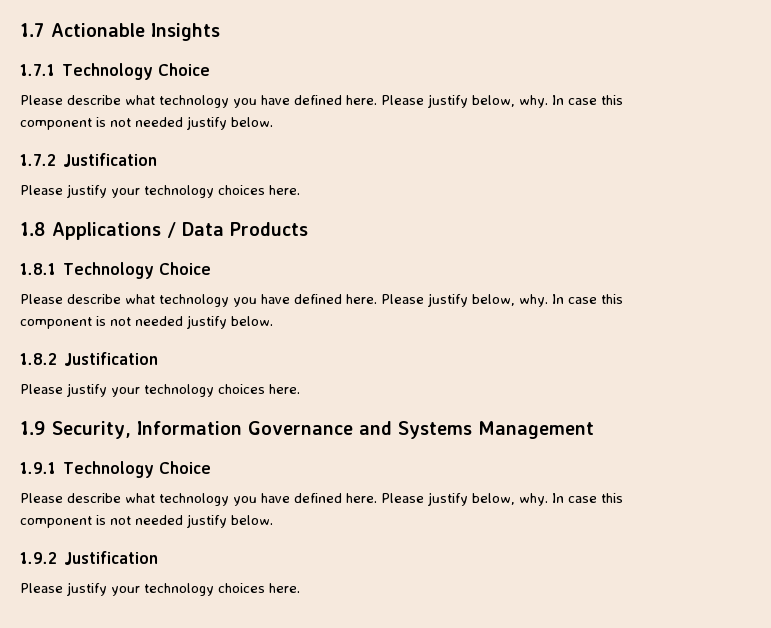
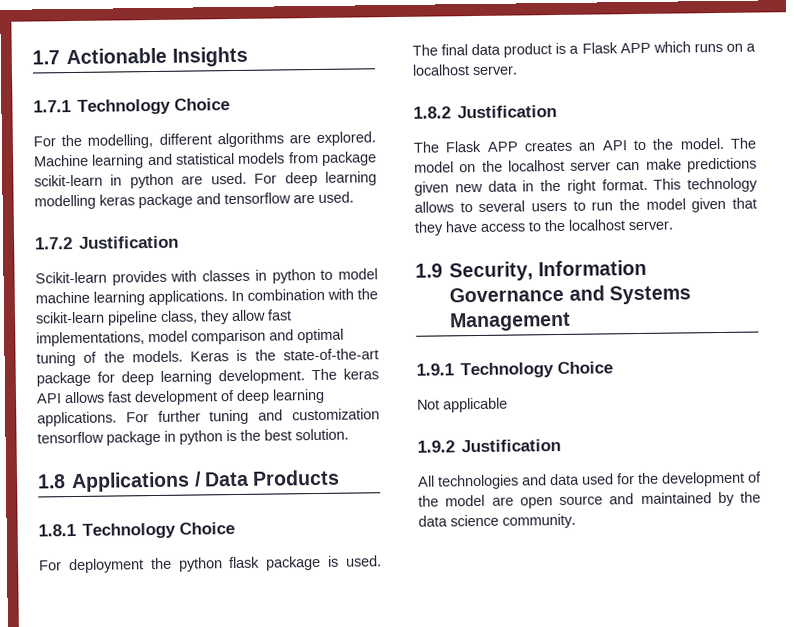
  1.7.1 Technology Choice
- Please describe what technology you have defined here. Please justify below, why. In case this component is not needed justify below.
+ For the modelling, different algorithms are explored. Machine learning and statistical models from package scikit-learn in python are used. For deep learning modelling keras package and tensorflow are used.
  1.7.2 Justification
- Please justify your technology choices here.
+ Scikit-learn provides with classes in python to model machine learning applications. In combination with the scikit-learn pipeline class, they allow fast implementations, model comparison and optimal tuning of the models. Keras is the state-of-the-art package for deep learning development. The keras API allows fast development of deep learning applications. For further tuning and customization tensorflow package in python is the best solution.
  1.8.1 Technology Choice
- Please describe what technology you have defined here. Please justify below, why. In case this component is not needed justify below.
+ For deployment the python flask package is used. The final data product is a Flask APP which runs on a localhost server.
  1.8.2 Justification
- Please justify your technology choices here.
+ The Flask APP creates an API to the model. The model on the localhost server can make predictions given new data in the right format. This technology allows to several users to run the model given that they have access to the localhost server.
  1.9.1 Technology Choice
- Please describe what technology you have defined here. Please justify below, why. In case this component is not needed justify below.
+ Not applicable
  1.9.2 Justification
- Please justify your technology choices here.
+ All technologies and data used for the development of the model are open source and maintained by the data science community.

